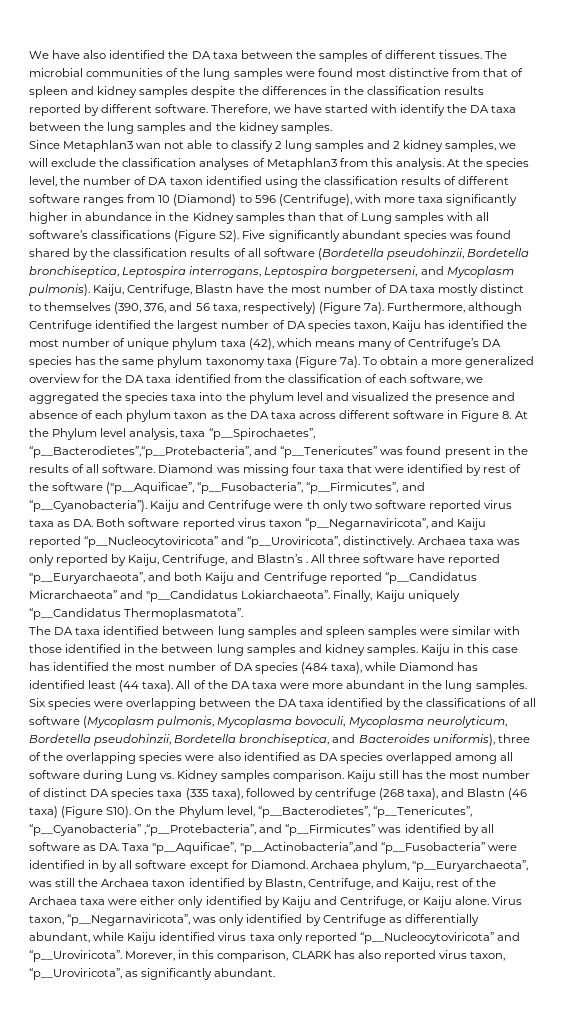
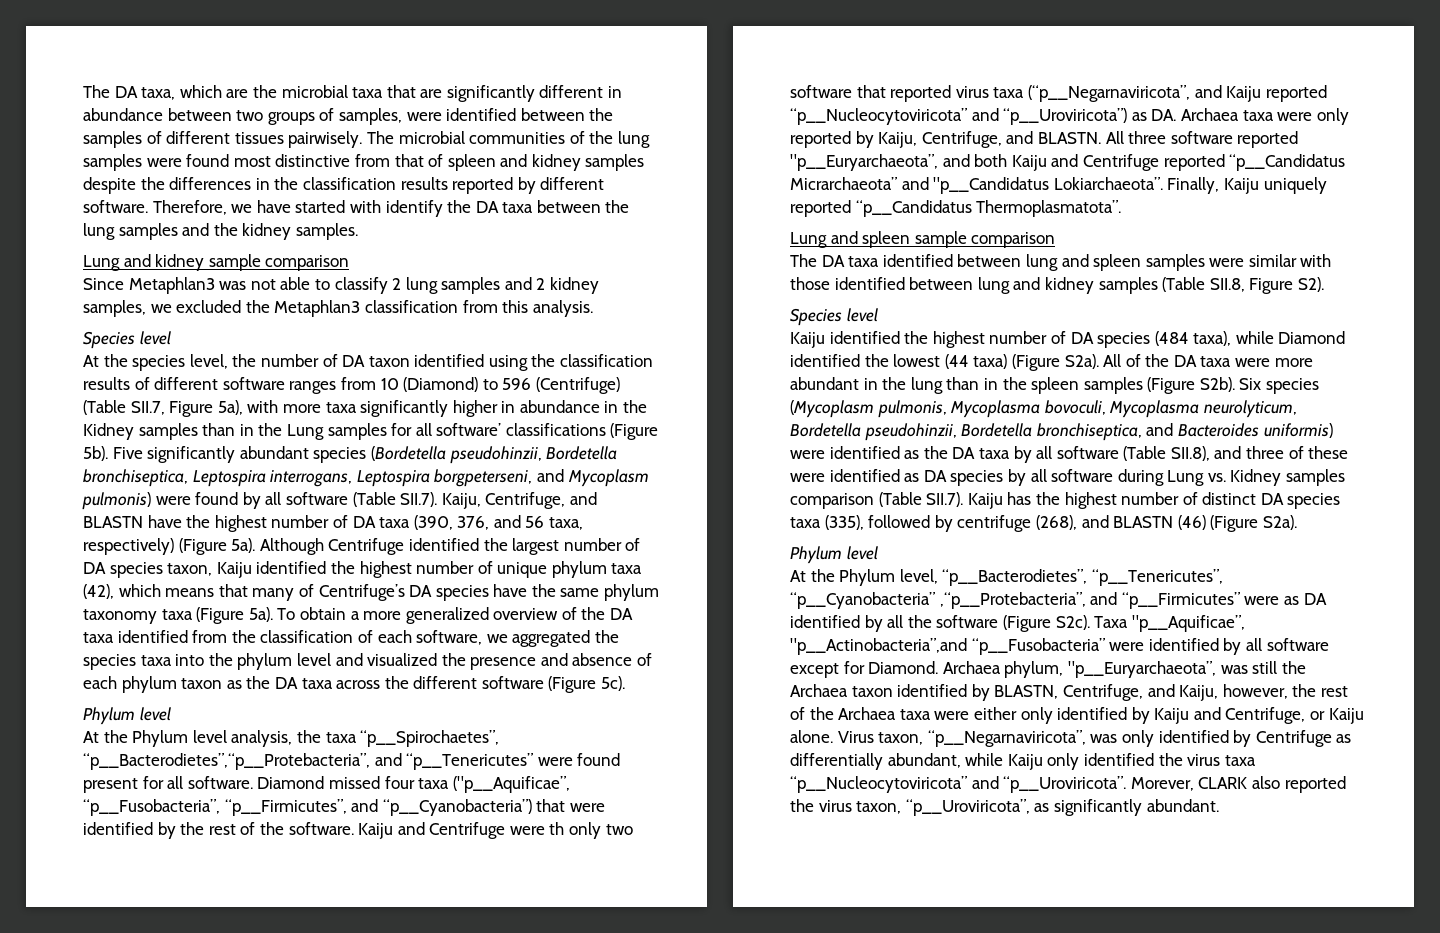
- We have also identified the DA taxa between the samples of different tissues.
+ The DA taxa, which are the microbial taxa that are significantly different in abundance between two groups of samples, were identified between the samples of different tissues pairwisely.
+ Lung and kidney sample comparison
- Since Metaphlan3 wan not able to classify 2 lung samples and 2 kidney samples, we will exclude the classification analyses of Metaphlan3 from this analysis. At the species level, the number of DA taxon identified using the classification results of different software ranges from 10 (Diamond) to 596 (Centrifuge), with more taxa significantly higher in abundance in the Kidney samples than that of Lung samples with all software’s classifications (Figure S2). Five significantly abundant species was found shared by the classification results of all software (Bordetella pseudohinzii, Bordetella bronchiseptica, Leptospira interrogans, Leptospira borgpeterseni, and Mycoplasm pulmonis). Kaiju, Centrifuge, Blastn have the most number of DA taxa mostly distinct to themselves (390, 376, and 56 taxa, respectively) (Figure 7a). Furthermore, although Centrifuge identified the largest number of DA species taxon, Kaiju has identified the most number of unique phylum taxa (42), which means many of Centrifuge’s DA species has the same phylum taxonomy taxa (Figure 7a).
+ Since Metaphlan3 was not able to classify 2 lung samples and 2 kidney samples, we excluded the Metaphlan3 classification from this analysis.
+ Species level
+ At the species level, the number of DA taxon identified using the classification results of different software ranges from 10 (Diamond) to 596 (Centrifuge) (Table SII.7, Figure 5a), with more taxa significantly higher in abundance in the Kidney samples than in the Lung samples for all software’ classifications (Figure 5b). Five significantly abundant species (Bordetella pseudohinzii, Bordetella bronchiseptica, Leptospira interrogans, Leptospira borgpeterseni, and Mycoplasm pulmonis) were found by all software (Table SII.7). Kaiju, Centrifuge, and BLASTN have the highest number of DA taxa (390, 376, and 56 taxa, respectively) (Figure 5a). Although Centrifuge identified the largest number of DA species taxon, Kaiju identified the highest number of unique phylum taxa (42), which means that many of Centrifuge’s DA species have the same phylum taxonomy taxa (Figure 5a).
- To obtain a more generalized overview for the DA taxa identified from the classification of each software, we aggregated the species taxa into the phylum level and visualized the presence and absence of each phylum taxon as the DA taxa across different software in Figure 8. At the Phylum level analysis, taxa “p__Spirochaetes”, “p__Bacterodietes”,“p__Protebacteria”, and “p__Tenericutes” was found present in the results of all software. Diamond was missing four taxa that were identified by rest of the software ("p__Aquificae”, “p__Fusobacteria”, “p__Firmicutes”, and “p__Cyanobacteria”).
+ To obtain a more generalized overview of the DA taxa identified from the classification of each software, we aggregated the species taxa into the phylum level and visualized the presence and absence of each phylum taxon as the DA taxa across the different software (Figure 5c).
+ Phylum level
+ At the Phylum level analysis, the taxa “p__Spirochaetes”, “p__Bacterodietes”,“p__Protebacteria”, and “p__Tenericutes” were found present for all software. Diamond missed four taxa ("p__Aquificae”, “p__Fusobacteria”, “p__Firmicutes”, and “p__Cyanobacteria”) that were identified by the rest of the software.
- Kaiju and Centrifuge were th only two software reported virus taxa as DA. Both software reported virus taxon “p__Negarnaviricota”, and Kaiju reported “p__Nucleocytoviricota” and “p__Uroviricota”, distinctively. Archaea taxa was only reported by Kaiju, Centrifuge, and Blastn’s .
+ Kaiju and Centrifuge were th only two software that reported virus taxa (“p__Negarnaviricota”, and Kaiju reported “p__Nucleocytoviricota” and “p__Uroviricota”) as DA. Archaea taxa were only reported by Kaiju, Centrifuge, and BLASTN.
- All three software have reported "p__Euryarchaeota”, and both Kaiju and Centrifuge reported “p__Candidatus Micrarchaeota” and "p__Candidatus Lokiarchaeota”.
+ All three software reported "p__Euryarchaeota”, and both Kaiju and Centrifuge reported “p__Candidatus Micrarchaeota” and "p__Candidatus Lokiarchaeota”.
- Finally, Kaiju uniquely “p__Candidatus Thermoplasmatota”.
+ Finally, Kaiju uniquely reported “p__Candidatus Thermoplasmatota”.
+ Lung and spleen sample comparison
- The DA taxa identified between lung samples and spleen samples were similar with those identified in the between lung samples and kidney samples. Kaiju in this case has identified the most number of DA species (484 taxa), while Diamond has identified least (44 taxa).
+ The DA taxa identified between lung and spleen samples were similar with those identified between lung and kidney samples (Table SII.8, Figure S2).
+ Species level
+ Kaiju identified the highest number of DA species (484 taxa), while Diamond identified the lowest (44 taxa) (Figure S2a).
- All of the DA taxa were more abundant in the lung samples. Six species were overlapping between the DA taxa identified by the classifications of all software (Mycoplasm pulmonis, Mycoplasma bovoculi, Mycoplasma neurolyticum, Bordetella pseudohinzii, Bordetella bronchiseptica, and Bacteroides uniformis), three of the overlapping species were also identified as DA species overlapped among all software during Lung vs. Kidney samples comparison. Kaiju still has the most number of distinct DA species taxa (335 taxa), followed by centrifuge (268 taxa), and Blastn (46 taxa) (Figure S10). On the Phylum level, “p__Bacterodietes”, “p__Tenericutes”, “p__Cyanobacteria” ,“p__Protebacteria”, and “p__Firmicutes” was identified by all software as DA. Taxa "p__Aquificae”, "p__Actinobacteria”,and “p__Fusobacteria” were identified in by all software except for Diamond.
+ All of the DA taxa were more abundant in the lung than in the spleen samples (Figure S2b). Six species (Mycoplasm pulmonis, Mycoplasma bovoculi, Mycoplasma neurolyticum, Bordetella pseudohinzii, Bordetella bronchiseptica, and Bacteroides uniformis) were identified as the DA taxa by all software (Table SII.8), and three of these were identified as DA species by all software during Lung vs. Kidney samples comparison (Table SII.7). Kaiju has the highest number of distinct DA species taxa (335), followed by centrifuge (268), and BLASTN (46) (Figure S2a).
+ Phylum level
+ At the Phylum level, “p__Bacterodietes”, “p__Tenericutes”, “p__Cyanobacteria” ,“p__Protebacteria”, and “p__Firmicutes” were as DA identified by all the software (Figure S2c). Taxa "p__Aquificae”, "p__Actinobacteria”,and “p__Fusobacteria” were identified by all software except for Diamond.
- Archaea phylum, "p__Euryarchaeota”, was still the Archaea taxon identified by Blastn, Centrifuge, and Kaiju, rest of the Archaea taxa were either only identified by Kaiju and Centrifuge, or Kaiju alone.
+ Archaea phylum, "p__Euryarchaeota”, was still the Archaea taxon identified by BLASTN, Centrifuge, and Kaiju, however, the rest of the Archaea taxa were either only identified by Kaiju and Centrifuge, or Kaiju alone.
- Virus taxon, “p__Negarnaviricota”, was only identified by Centrifuge as differentially abundant, while Kaiju identified virus taxa only reported “p__Nucleocytoviricota” and “p__Uroviricota”. Morever, in this comparison, CLARK has also reported virus taxon, “p__Uroviricota”, as significantly abundant.
+ Virus taxon, “p__Negarnaviricota”, was only identified by Centrifuge as differentially abundant, while Kaiju only identified the virus taxa “p__Nucleocytoviricota” and “p__Uroviricota”. Morever, CLARK also reported the virus taxon, “p__Uroviricota”, as significantly abundant.

